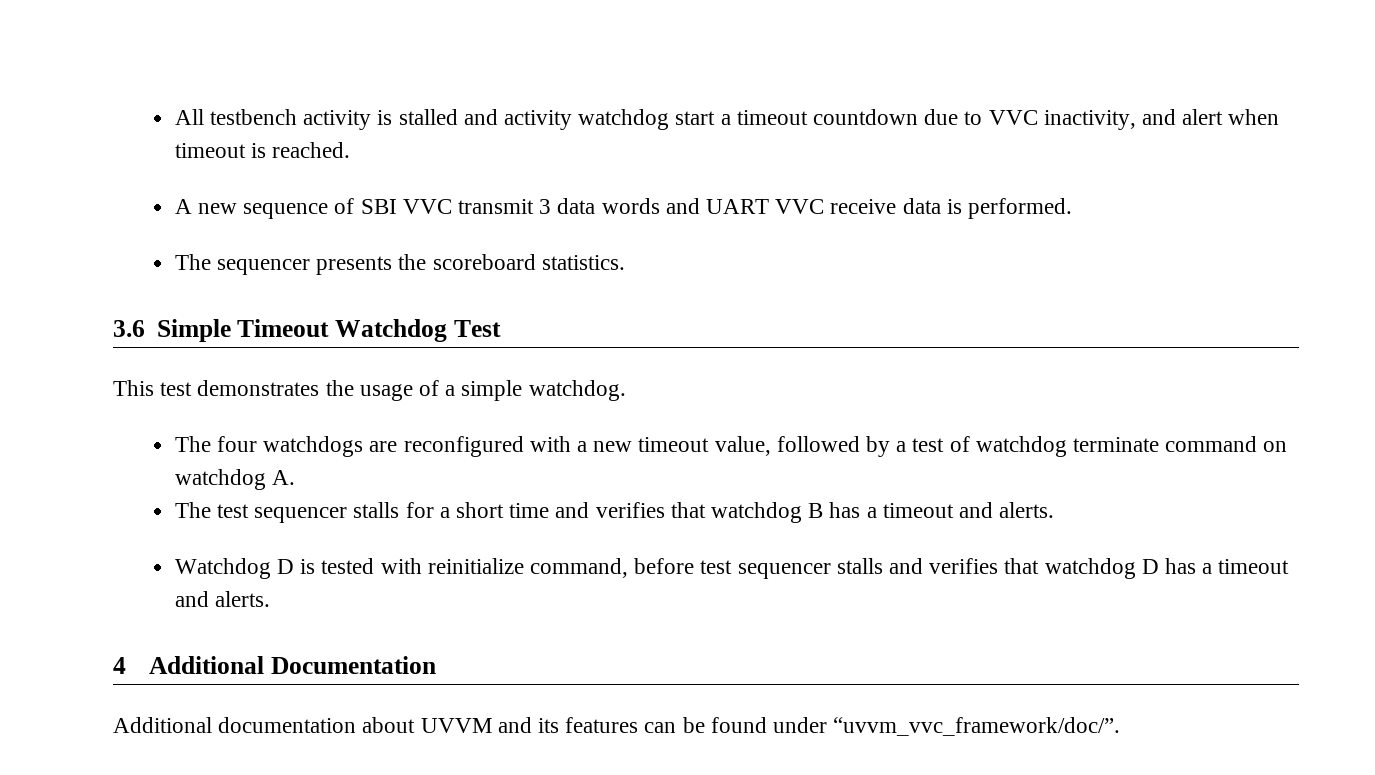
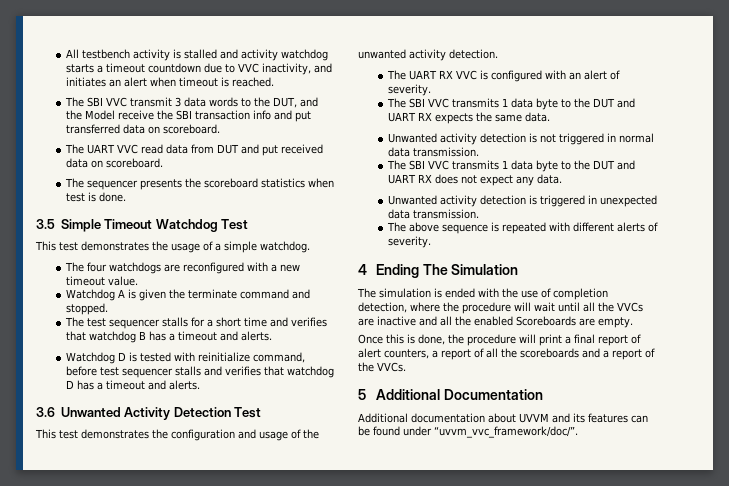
- All testbench activity is stalled and activity watchdog start a timeout countdown due to VVC inactivity, and alert when timeout is reached.
+ All testbench activity is stalled and activity watchdog starts a timeout countdown due to VVC inactivity, and initiates an alert when timeout is reached.
- A new sequence of SBI VVC transmit 3 data words and UART VVC receive data is performed.
+ The SBI VVC transmit 3 data words to the DUT, and the Model receive the SBI transaction info and put transferred data on scoreboard.
+ The UART VVC read data from DUT and put received data on scoreboard.
- The sequencer presents the scoreboard statistics.
- 3.6 Simple Timeout Watchdog Test
+ The sequencer presents the scoreboard statistics when test is done.
+ 3.5 Simple Timeout Watchdog Test
- The four watchdogs are reconfigured with a new timeout value, followed by a test of watchdog terminate command on watchdog A.
+ The four watchdogs are reconfigured with a new timeout value.
+ Watchdog A is given the terminate command and stopped.
- 4 Additional Documentation
+ 3.6 Unwanted Activity Detection Test
+ This test demonstrates the configuration and usage of the unwanted activity detection.
+ The UART RX VVC is configured with an alert of severity.
+ The SBI VVC transmits 1 data byte to the DUT and UART RX expects the same data.
+ Unwanted activity detection is not triggered in normal data transmission.
+ The SBI VVC transmits 1 data byte to the DUT and UART RX does not expect any data.
+ Unwanted activity detection is triggered in unexpected data transmission.
+ The above sequence is repeated with different alerts of severity.
+ 4 Ending The Simulation
+ The simulation is ended with the use of completion detection, where the procedure will wait until all the VVCs are inactive and all the enabled Scoreboards are empty.
+ Once this is done, the procedure will print a final report of alert counters, a report of all the scoreboards and a report of the VVCs.
+ 5 Additional Documentation

